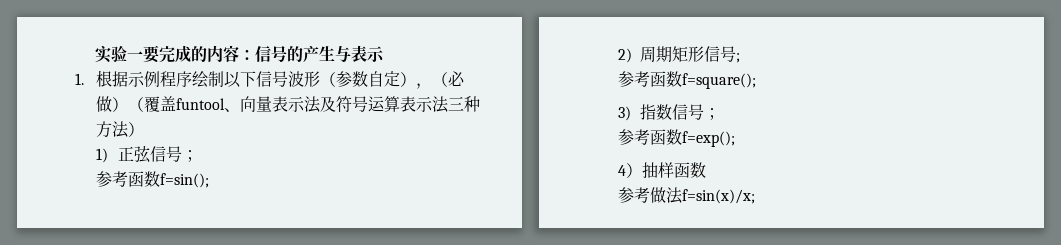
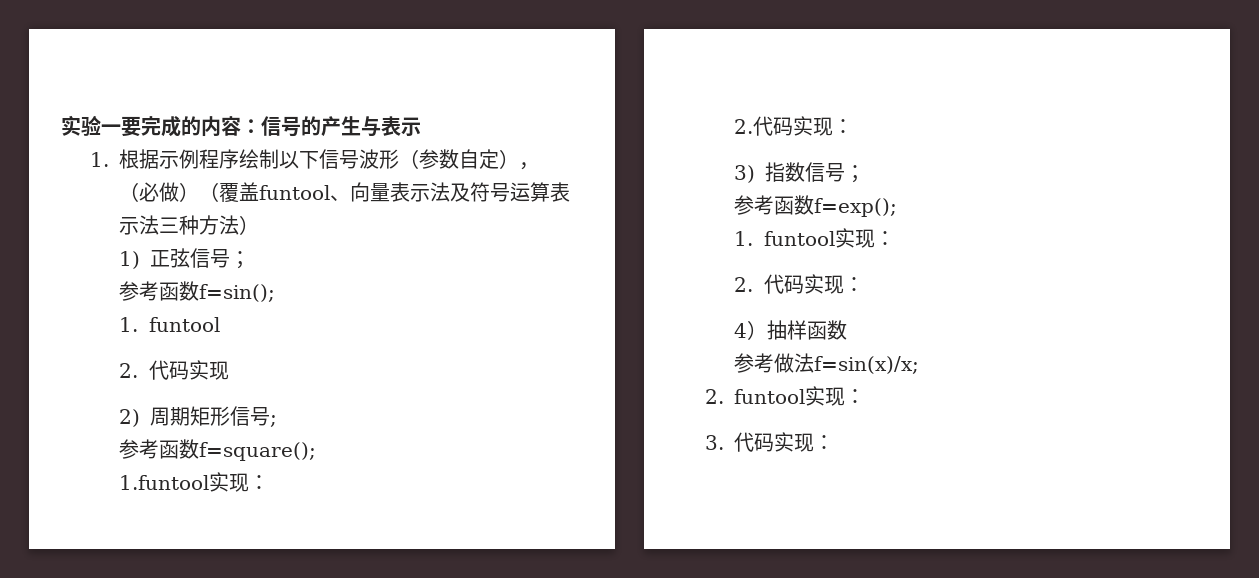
  参考函数f=sin();
+ 1. funtool
+ 2.代码实现
+ 1.funtool实现：
+ 2.代码实现：
+ 1. funtool实现：
+ 2.代码实现：
+ 2. funtool实现：
+ 3.代码实现：

